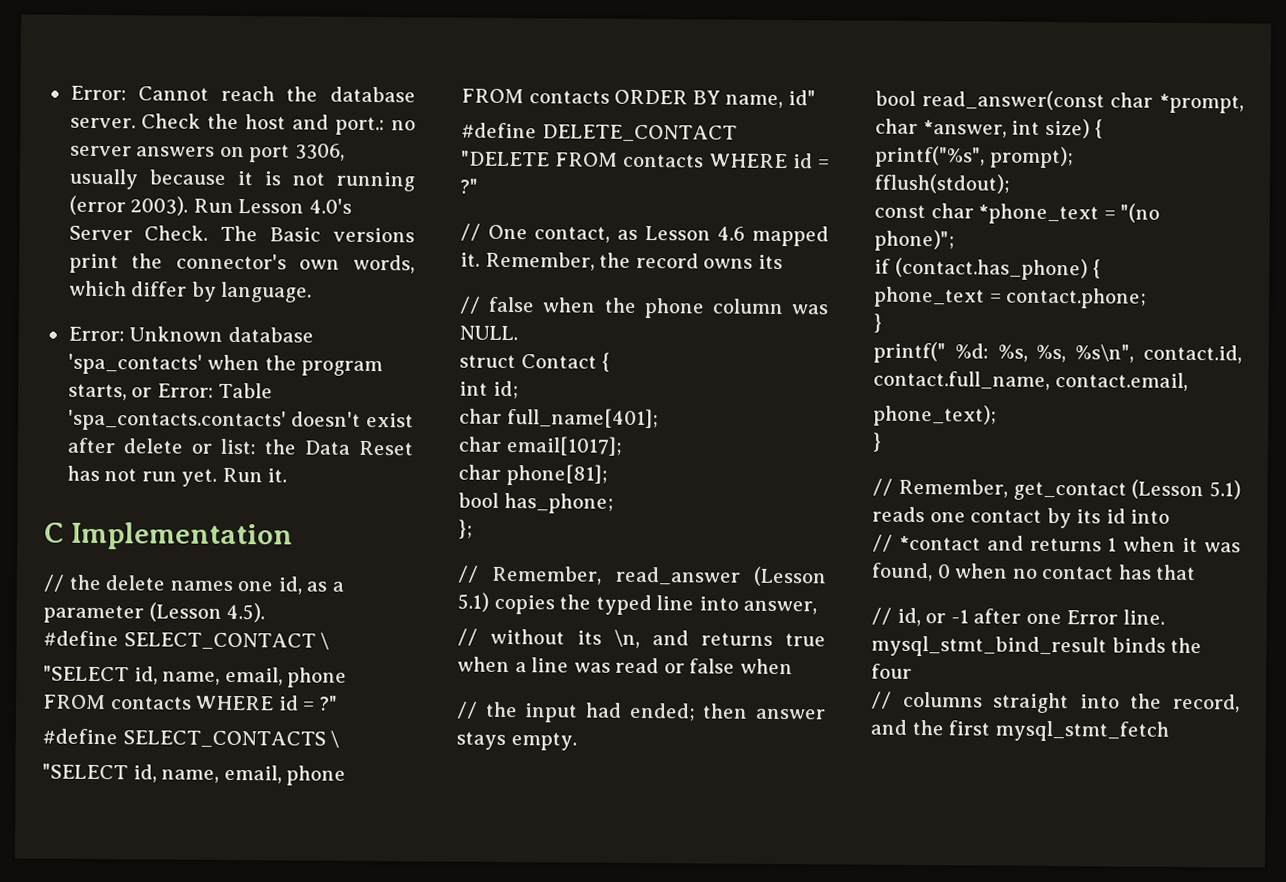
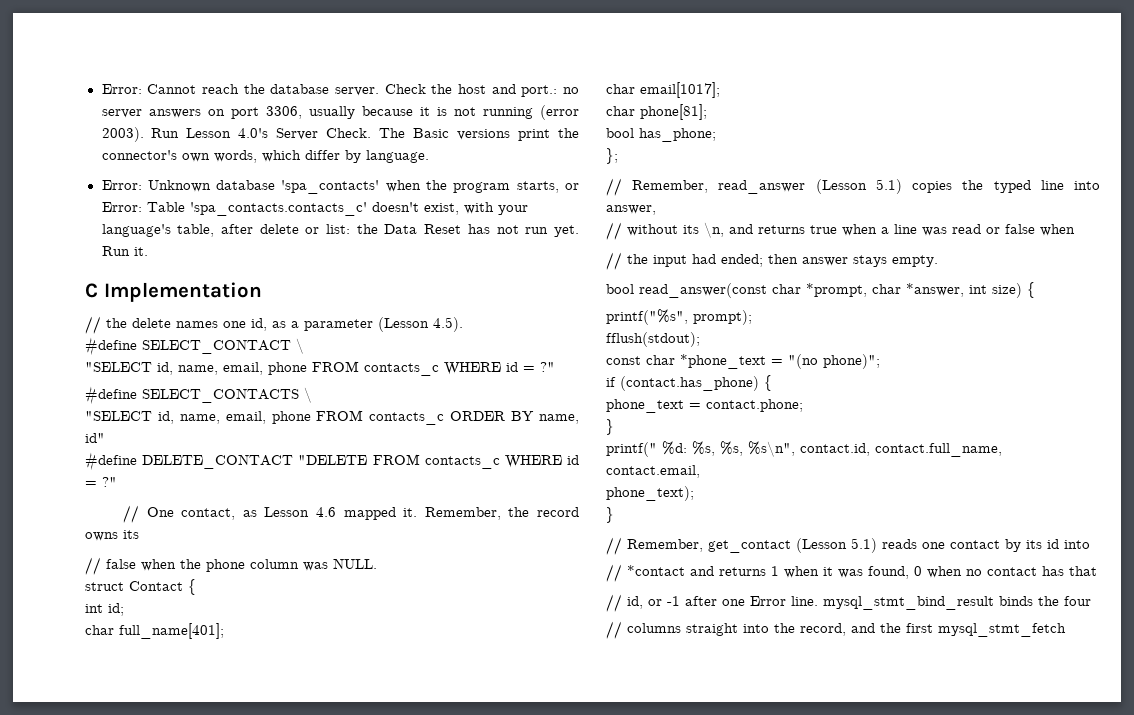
- Error: Unknown database 'spa_contacts' when the program starts, or Error: Table 'spa_contacts.contacts' doesn't exist after delete or list: the Data Reset has not run yet.
+ Error: Unknown database 'spa_contacts' when the program starts, or Error: Table 'spa_contacts.contacts_c' doesn't exist, with your language's table, after delete or list: the Data Reset has not run yet.
- "SELECT id, name, email, phone FROM contacts WHERE id = ?"
+ "SELECT id, name, email, phone FROM contacts_c WHERE id = ?"
- "SELECT id, name, email, phone FROM contacts ORDER BY name, id"
+ "SELECT id, name, email, phone FROM contacts_c ORDER BY name, id"
- #define DELETE_CONTACT "DELETE FROM contacts WHERE id = ?"
+ #define DELETE_CONTACT "DELETE FROM contacts_c WHERE id = ?"

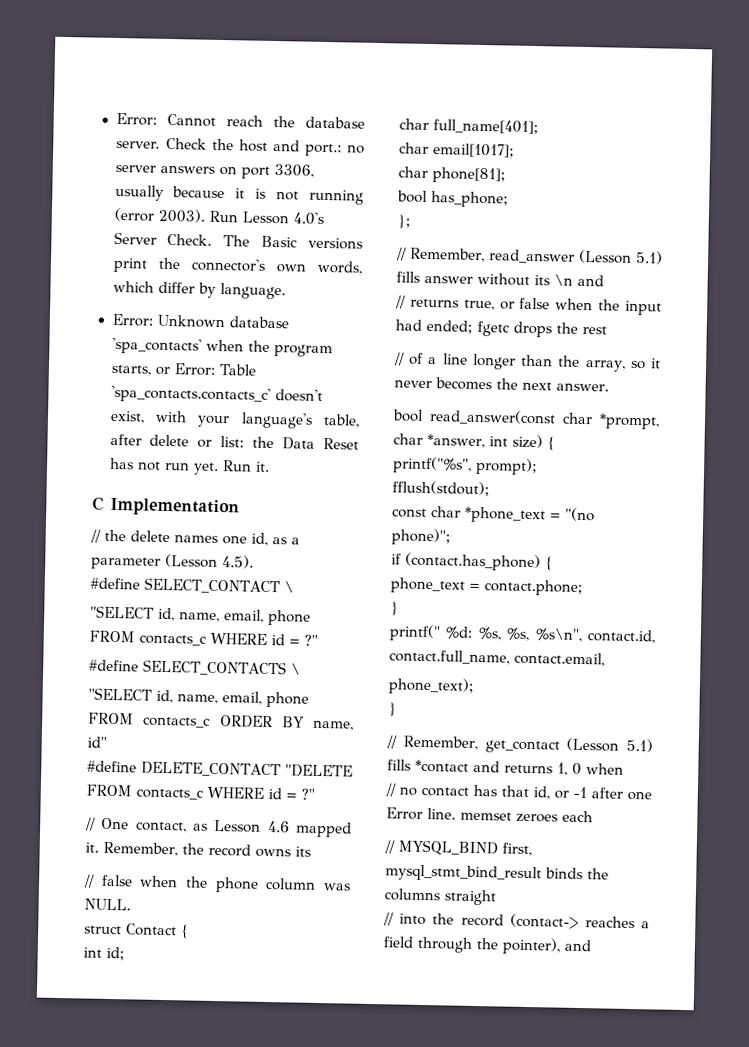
- // Remember, read_answer (Lesson 5.1) copies the typed line into answer,
- // without its \n, and returns true when a line was read or false when
- // the input had ended; then answer stays empty.
+ // Remember, read_answer (Lesson 5.1) fills answer without its \n and
+ // returns true, or false when the input had ended; fgetc drops the rest
+ // of a line longer than the array, so it never becomes the next answer.
- // Remember, get_contact (Lesson 5.1) reads one contact by its id into
- // *contact and returns 1 when it was found, 0 when no contact has that
- // id, or -1 after one Error line. mysql_stmt_bind_result binds the four
- // columns straight into the record, and the first mysql_stmt_fetch
+ // Remember, get_contact (Lesson 5.1) fills *contact and returns 1, 0 when
+ // no contact has that id, or -1 after one Error line. memset zeroes each
+ // MYSQL_BIND first, mysql_stmt_bind_result binds the columns straight
+ // into the record (contact-> reaches a field through the pointer), and

